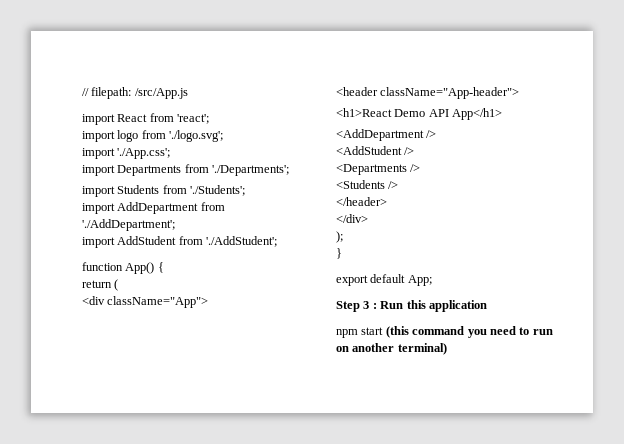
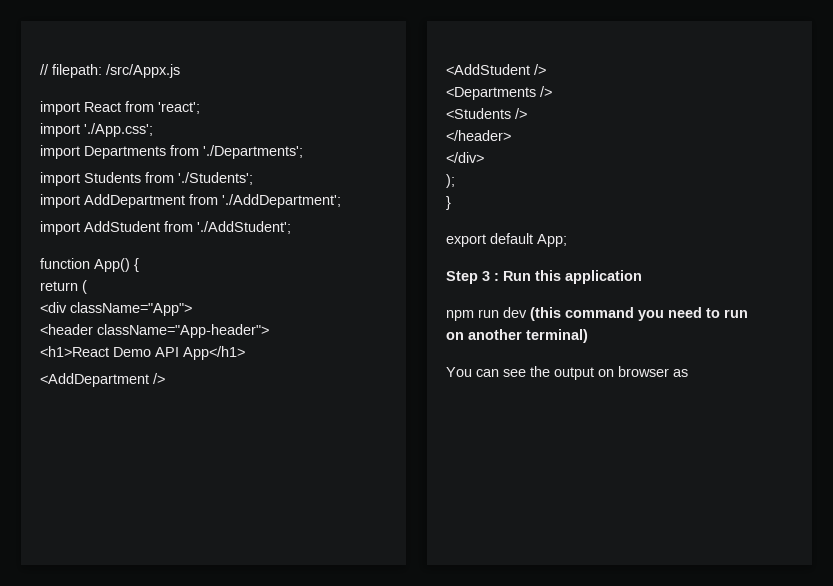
- // filepath: /src/App.js
+ // filepath: /src/Appx.js
- import logo from './logo.svg';
- npm start (this command you need to run on another terminal)
+ npm run dev (this command you need to run on another terminal)
+ You can see the output on browser as

